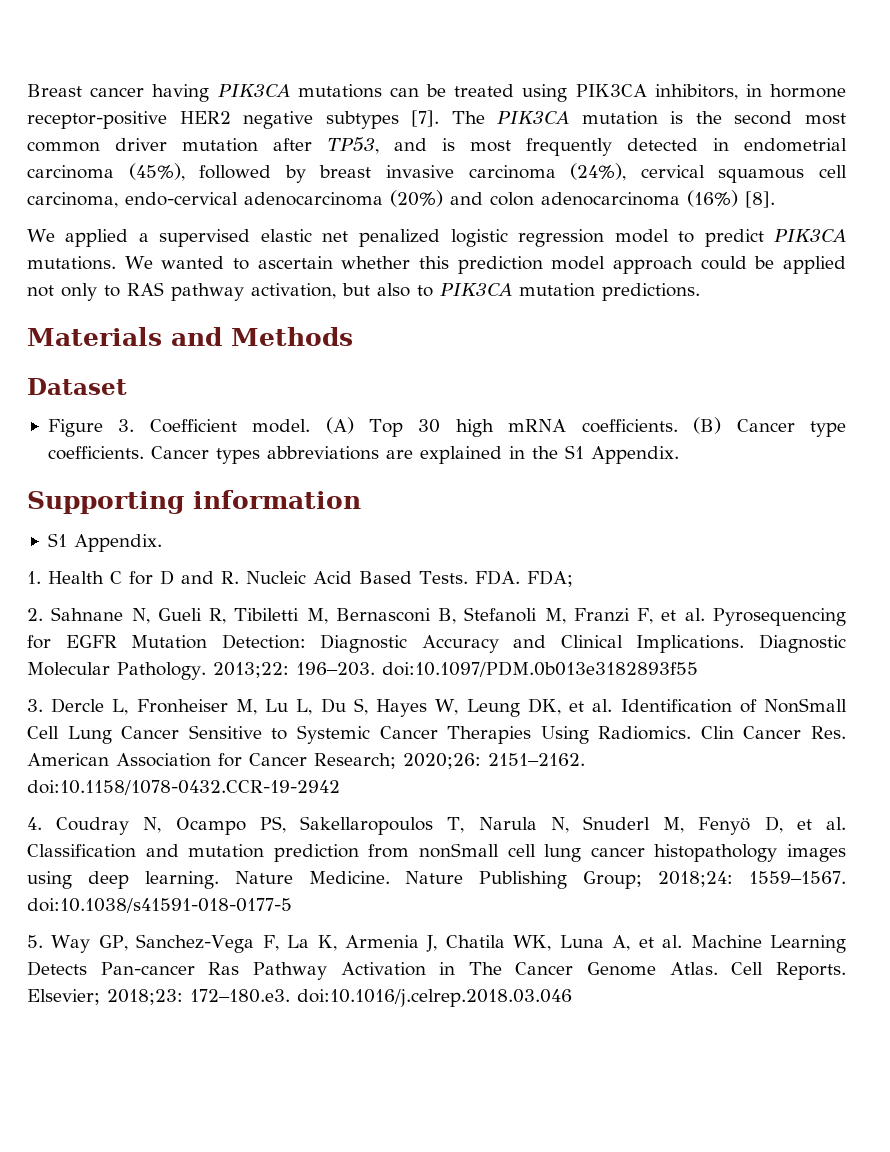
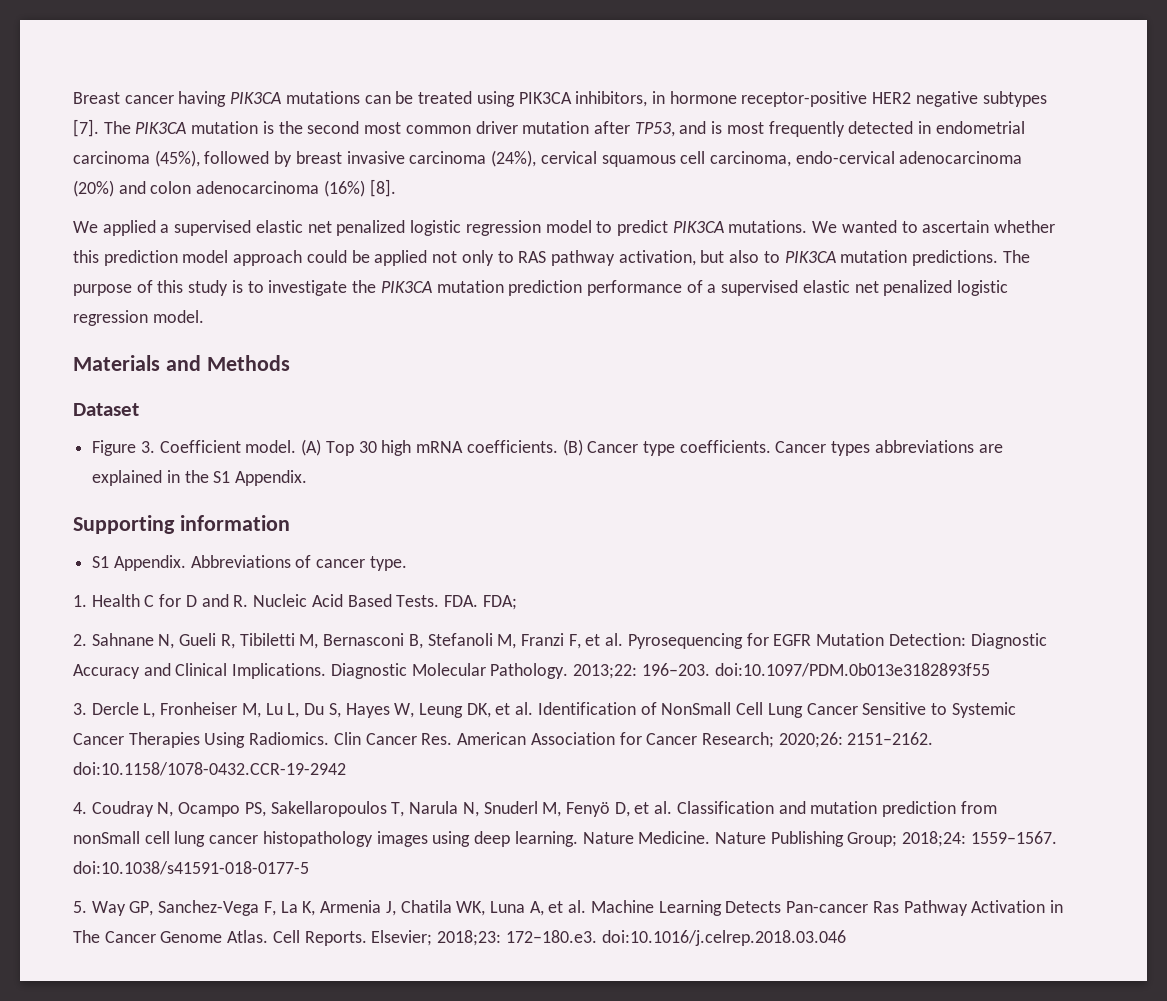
+ The purpose of this study is to investigate the PIK3CA mutation prediction performance of a supervised elastic net penalized logistic regression model.
+ Abbreviations of cancer type.

